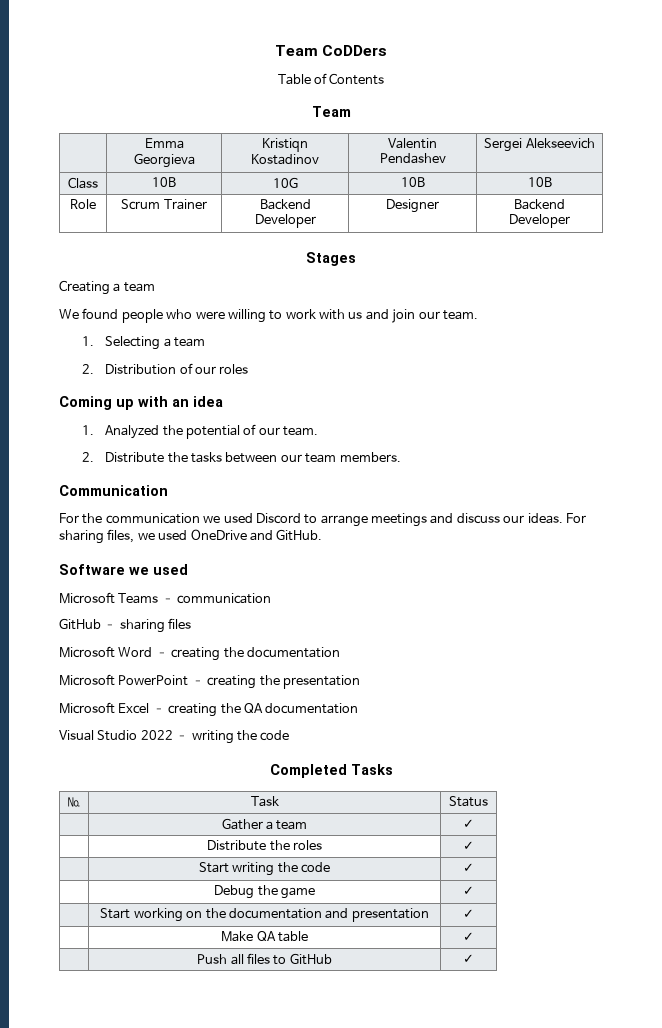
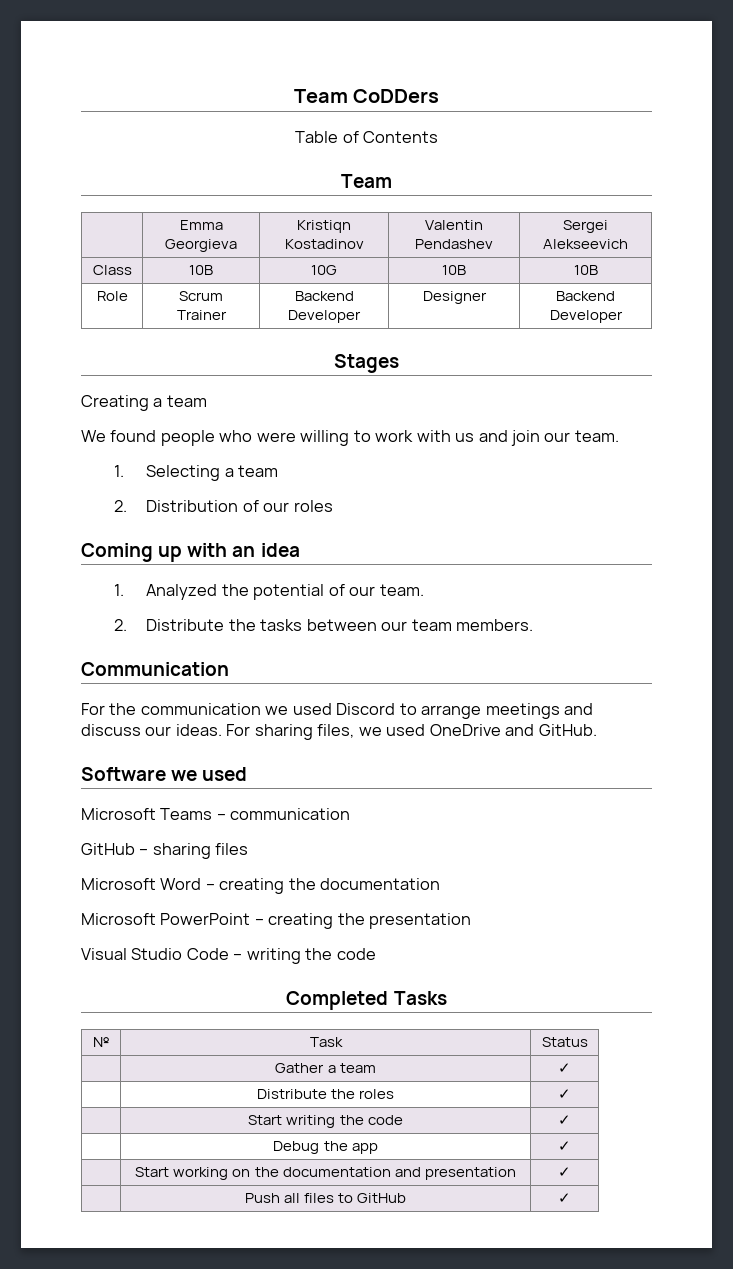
- Microsoft Excel – creating the QA documentation
- Visual Studio 2022 – writing the code
+ Visual Studio Code – writing the code
- | Debug the game | ✓
+ | Debug the app | ✓
- | Make QA table | ✓

